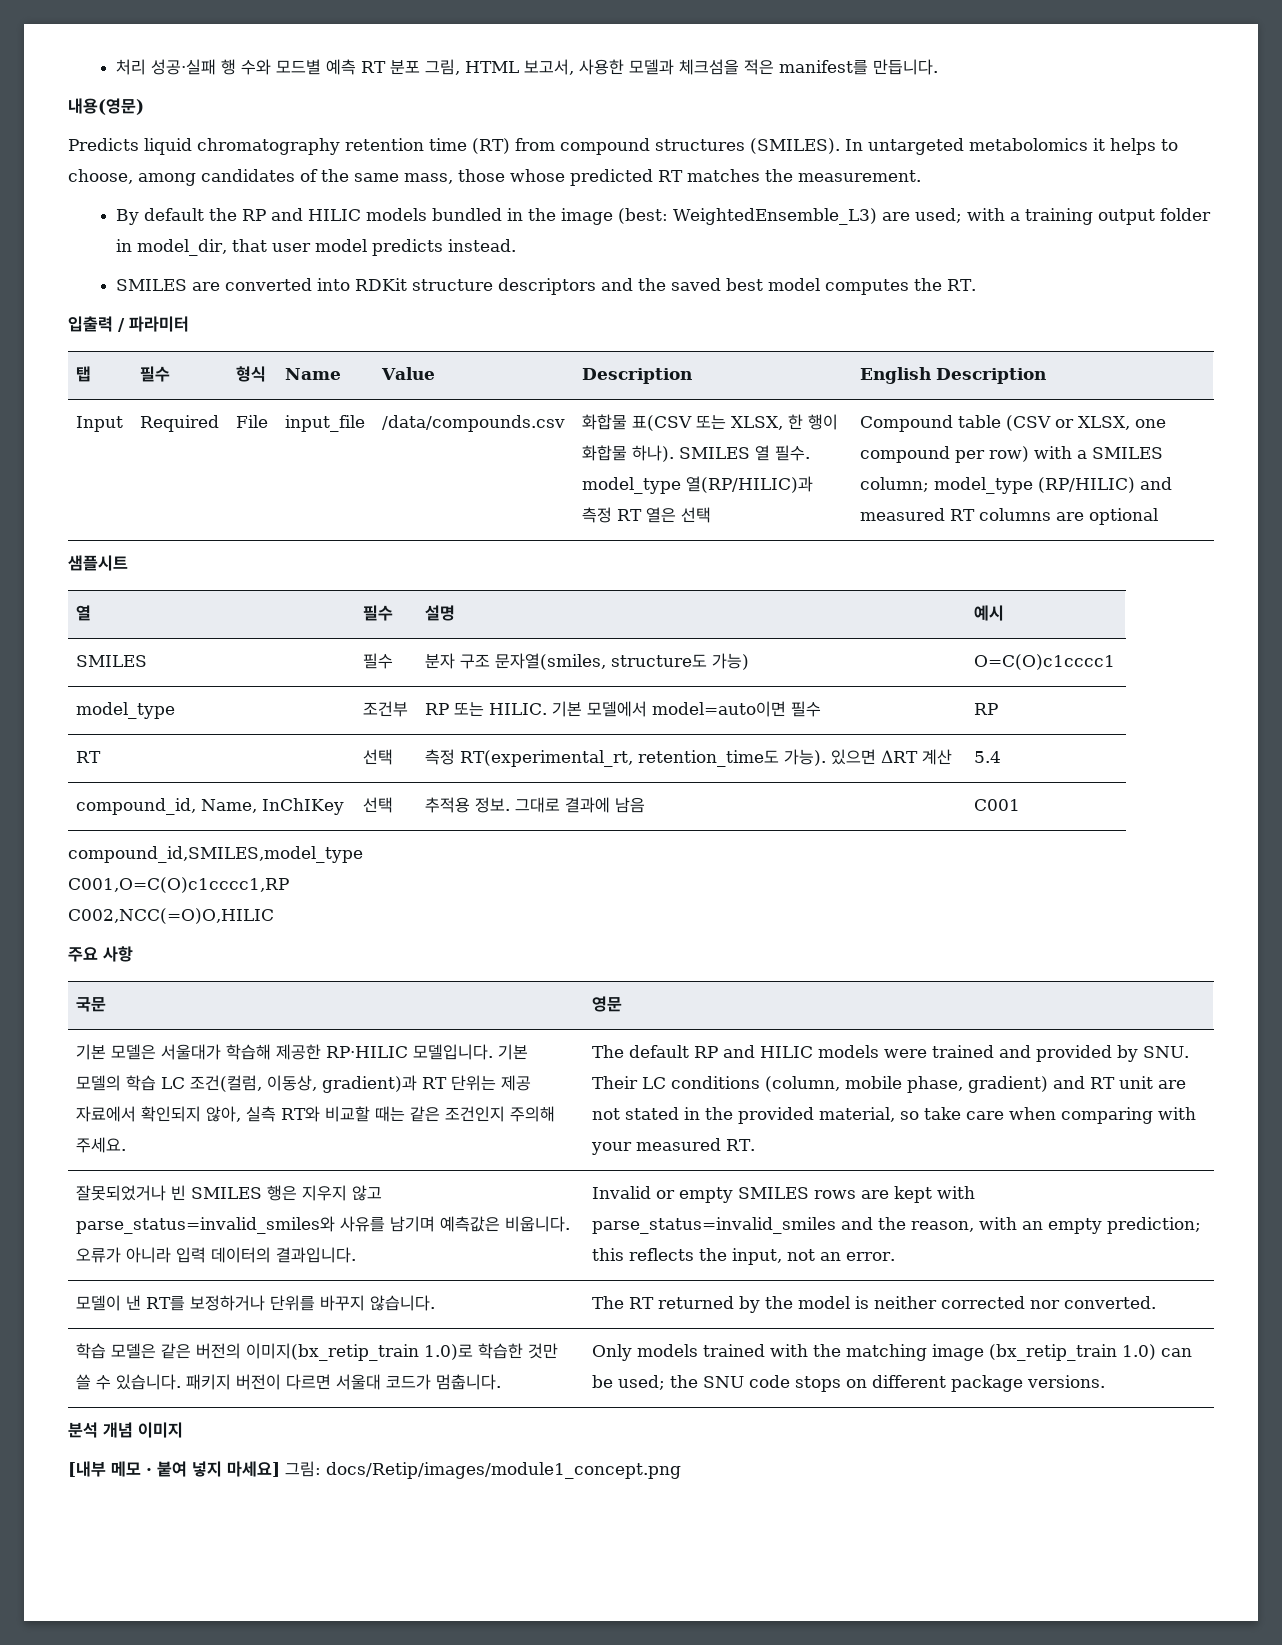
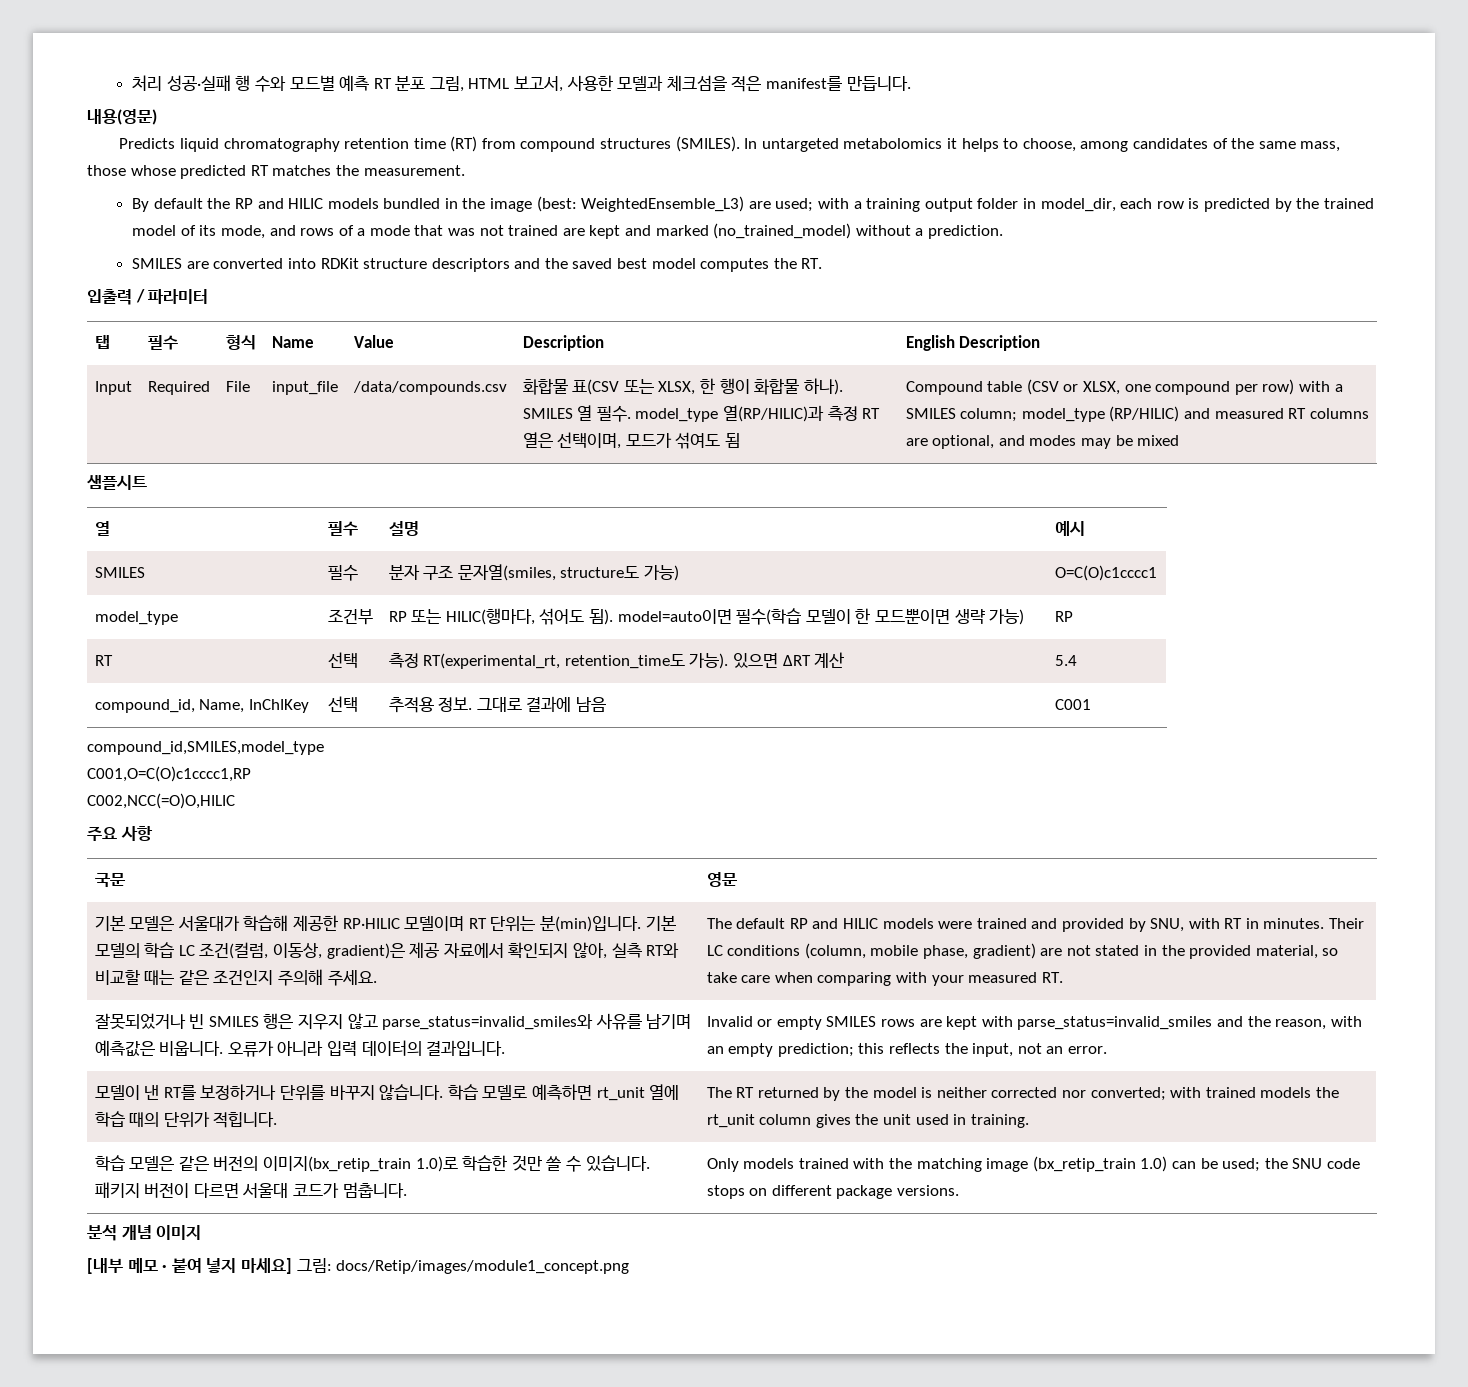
- By default the RP and HILIC models bundled in the image (best: WeightedEnsemble_L3) are used; with a training output folder in model_dir, that user model predicts instead.
+ By default the RP and HILIC models bundled in the image (best: WeightedEnsemble_L3) are used; with a training output folder in model_dir, each row is predicted by the trained model of its mode, and rows of a mode that was not trained are kept and marked (no_trained_model) without a prediction.
- SMILES 열 필수. model_type 열(RP/HILIC)과 측정 RT 열은 선택
+ SMILES 열 필수. model_type 열(RP/HILIC)과 측정 RT 열은 선택이며, 모드가 섞여도 됨
- Compound table (CSV or XLSX, one compound per row) with a SMILES column; model_type (RP/HILIC) and measured RT columns are optional
+ Compound table (CSV or XLSX, one compound per row) with a SMILES column; model_type (RP/HILIC) and measured RT columns are optional, and modes may be mixed
- model_type | 조건부 | RP 또는 HILIC. 기본 모델에서 model=auto이면 필수 | RP
+ model_type | 조건부 | RP 또는 HILIC(행마다, 섞어도 됨). model=auto이면 필수(학습 모델이 한 모드뿐이면 생략 가능) | RP
- 기본 모델은 서울대가 학습해 제공한 RP·HILIC 모델입니다.
+ 기본 모델은 서울대가 학습해 제공한 RP·HILIC 모델이며 RT 단위는 분(min)입니다.
- 기본 모델의 학습 LC 조건(컬럼, 이동상, gradient)과 RT 단위는 제공 자료에서 확인되지 않아, 실측 RT와 비교할 때는 같은 조건인지 주의해 주세요.
+ 기본 모델의 학습 LC 조건(컬럼, 이동상, gradient)은 제공 자료에서 확인되지 않아, 실측 RT와 비교할 때는 같은 조건인지 주의해 주세요.
- The default RP and HILIC models were trained and provided by SNU. Their LC conditions (column, mobile phase, gradient) and RT unit are not stated in the provided material, so take care when comparing with your measured RT.
+ The default RP and HILIC models were trained and provided by SNU, with RT in minutes. Their LC conditions (column, mobile phase, gradient) are not stated in the provided material, so take care when comparing with your measured RT.
- 모델이 낸 RT를 보정하거나 단위를 바꾸지 않습니다. | The RT returned by the model is neither corrected nor converted.
+ 모델이 낸 RT를 보정하거나 단위를 바꾸지 않습니다. 학습 모델로 예측하면 rt_unit 열에 학습 때의 단위가 적힙니다. | The RT returned by the model is neither corrected nor converted; with trained models the rt_unit column gives the unit used in training.

